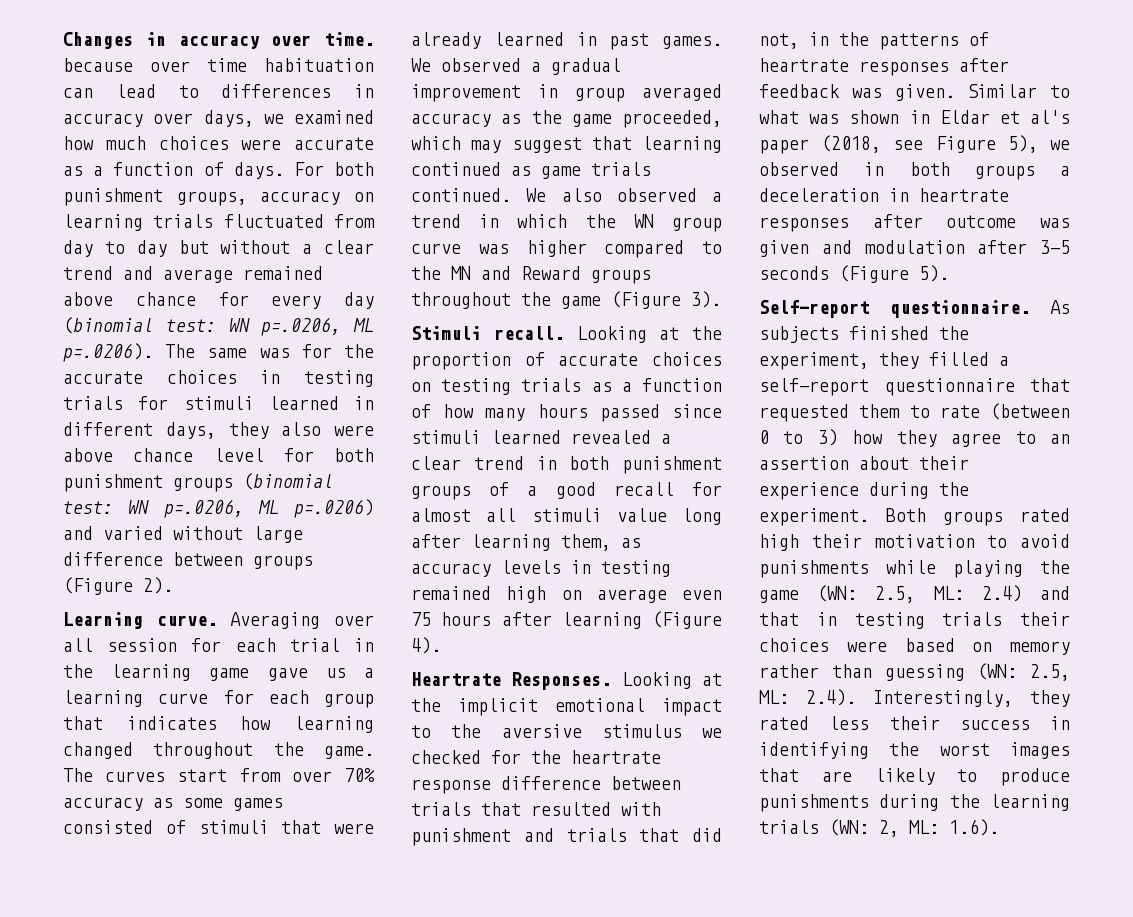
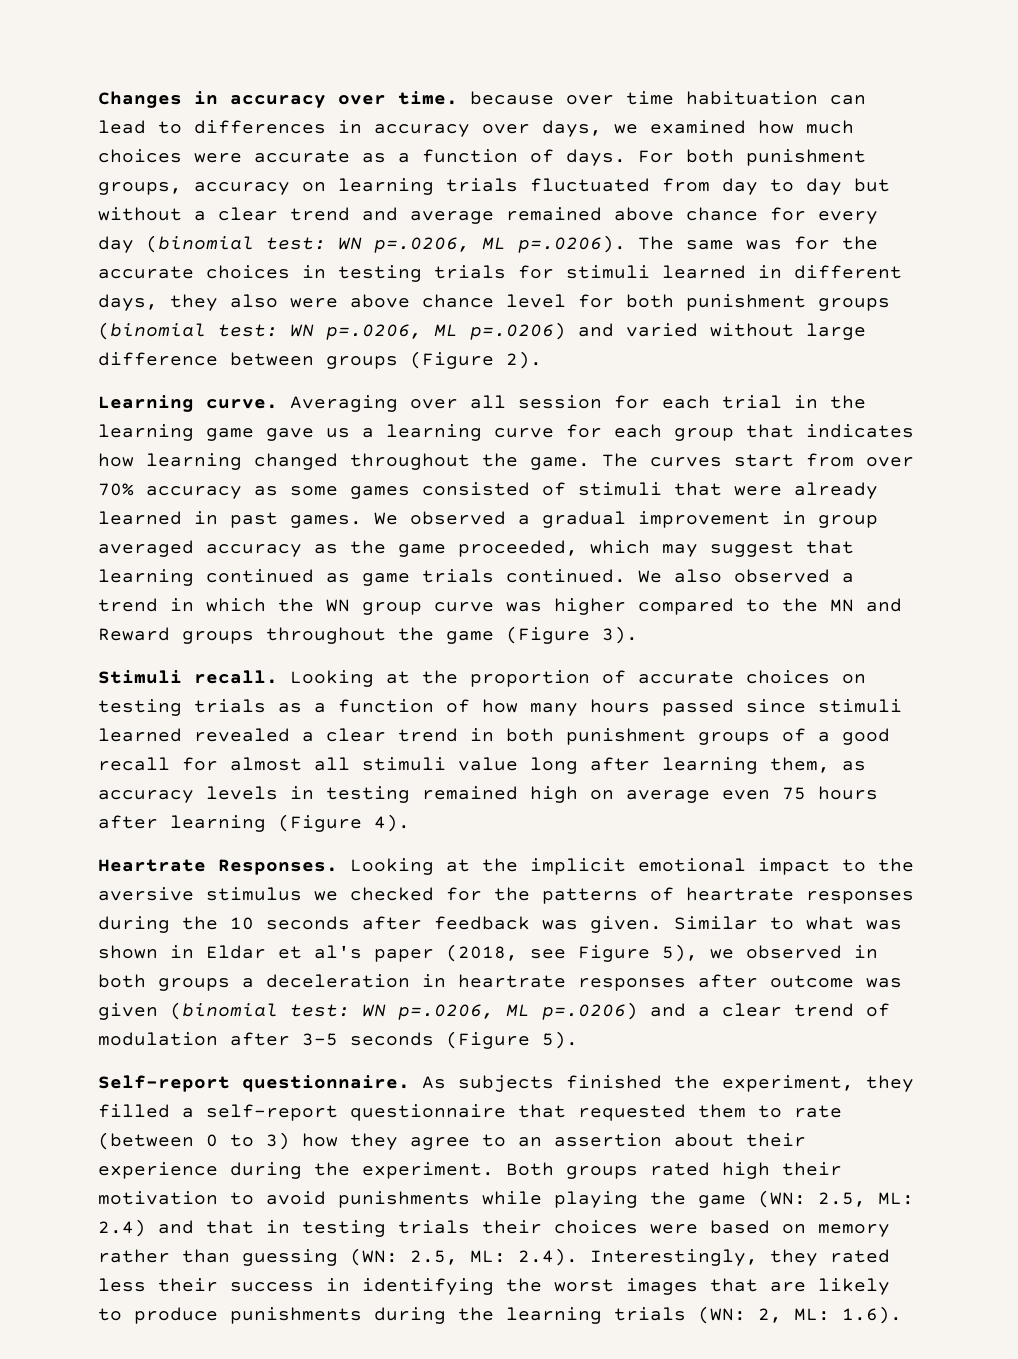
- Looking at the implicit emotional impact to the aversive stimulus we checked for the heartrate response difference between trials that resulted with punishment and trials that did not, in the patterns of heartrate responses after feedback was given.
+ Looking at the implicit emotional impact to the aversive stimulus we checked for the patterns of heartrate responses during the 10 seconds after feedback was given.
- Similar to what was shown in Eldar et al's paper (2018, see Figure 5), we observed in both groups a deceleration in heartrate responses after outcome was given and modulation after 3-5 seconds (Figure 5).
+ Similar to what was shown in Eldar et al's paper (2018, see Figure 5), we observed in both groups a deceleration in heartrate responses after outcome was given (binomial test: WN p=.0206, ML p=.0206) and a clear trend of modulation after 3-5 seconds (Figure 5).

